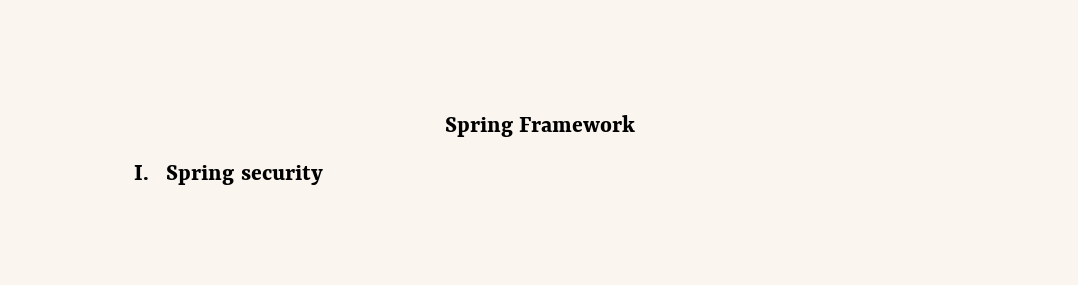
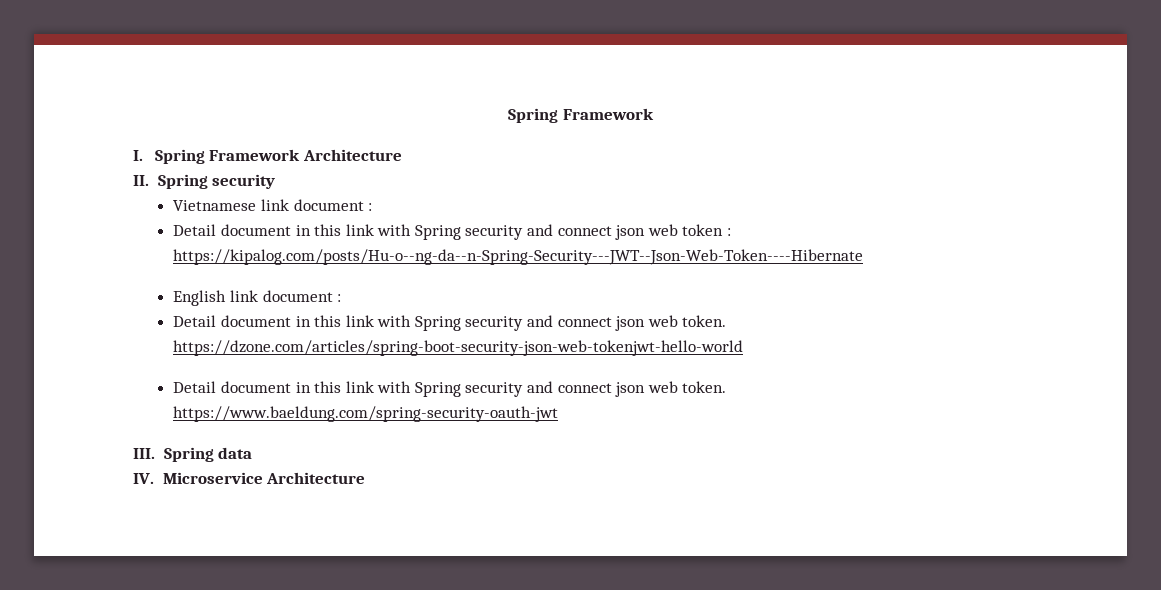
- I. Spring security
+ I. Spring Framework Architecture
+ II. Spring security
+ Vietnamese link document :
+ Detail document in this link with Spring security and connect json web token : https://kipalog.com/posts/Hu-o--ng-da--n-Spring-Security---JWT--Json-Web-Token----Hibernate
+ English link document :
+ Detail document in this link with Spring security and connect json web token. https://dzone.com/articles/spring-boot-security-json-web-tokenjwt-hello-world
+ Detail document in this link with Spring security and connect json web token. https://www.baeldung.com/spring-security-oauth-jwt
+ III. Spring data
+ IV. Microservice Architecture

